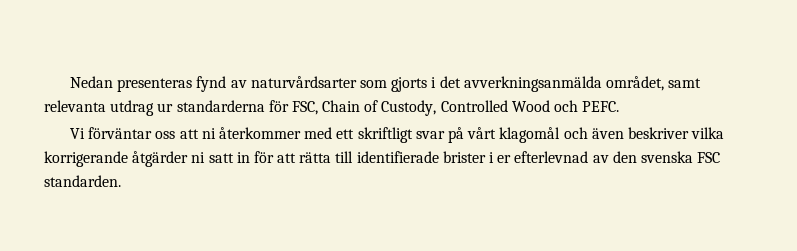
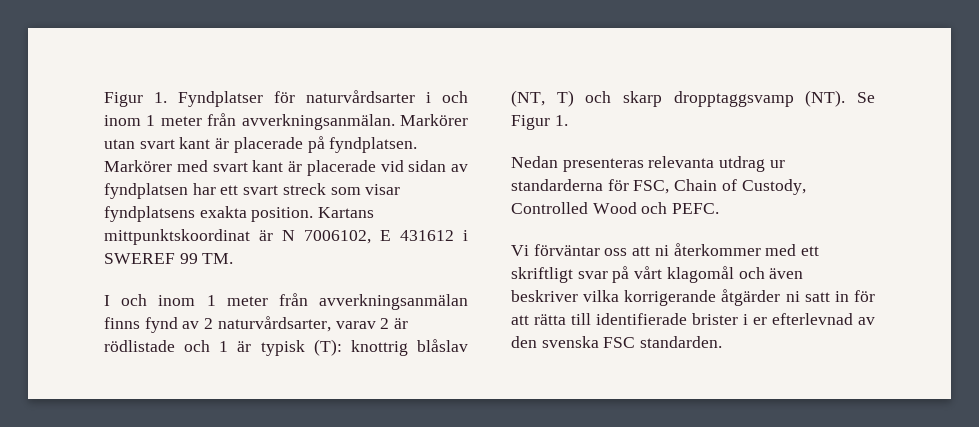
- Nedan presenteras fynd av naturvårdsarter som gjorts i det avverkningsanmälda området, samt relevanta utdrag ur standarderna för FSC, Chain of Custody, Controlled Wood och PEFC.
+ Figur 1. Fyndplatser för naturvårdsarter i och inom 1 meter från avverkningsanmälan. Markörer utan svart kant är placerade på fyndplatsen. Markörer med svart kant är placerade vid sidan av fyndplatsen har ett svart streck som visar fyndplatsens exakta position. Kartans mittpunktskoordinat är N 7006102, E 431612 i SWEREF 99 TM.
+ I och inom 1 meter från avverkningsanmälan finns fynd av 2 naturvårdsarter, varav 2 är rödlistade och 1 är typisk (T): knottrig blåslav (NT, T) och skarp dropptaggsvamp (NT). Se Figur 1.
+ Nedan presenteras relevanta utdrag ur standarderna för FSC, Chain of Custody, Controlled Wood och PEFC.

